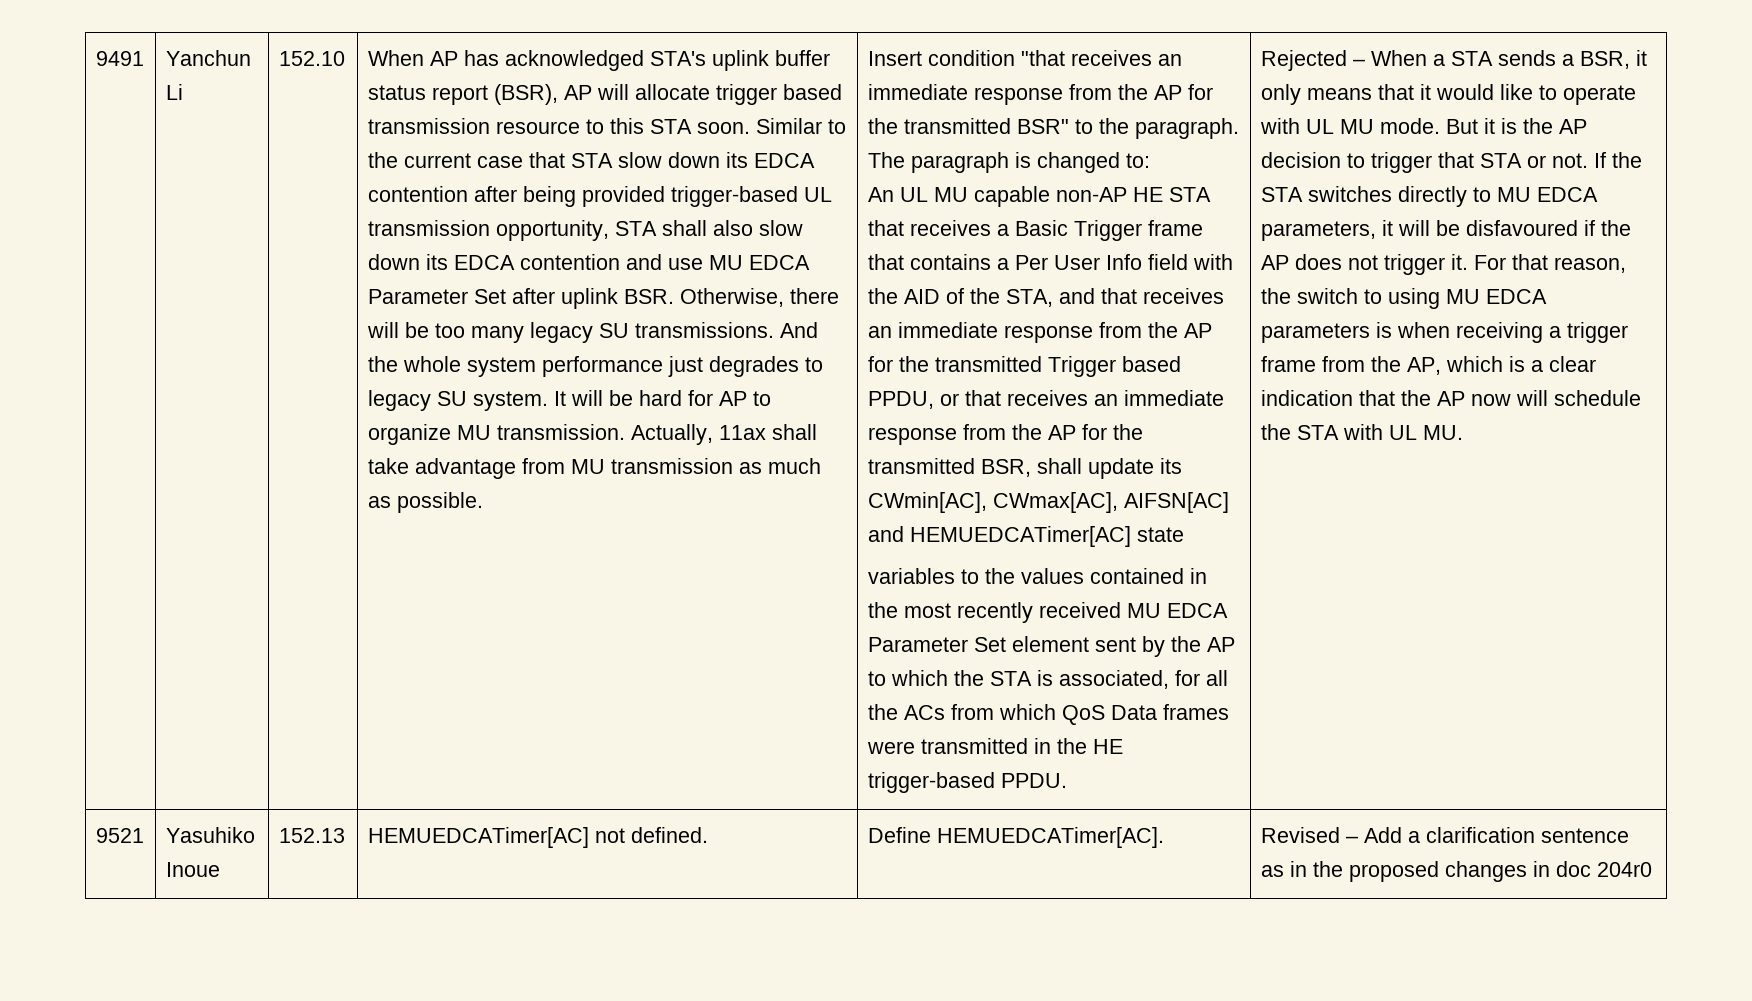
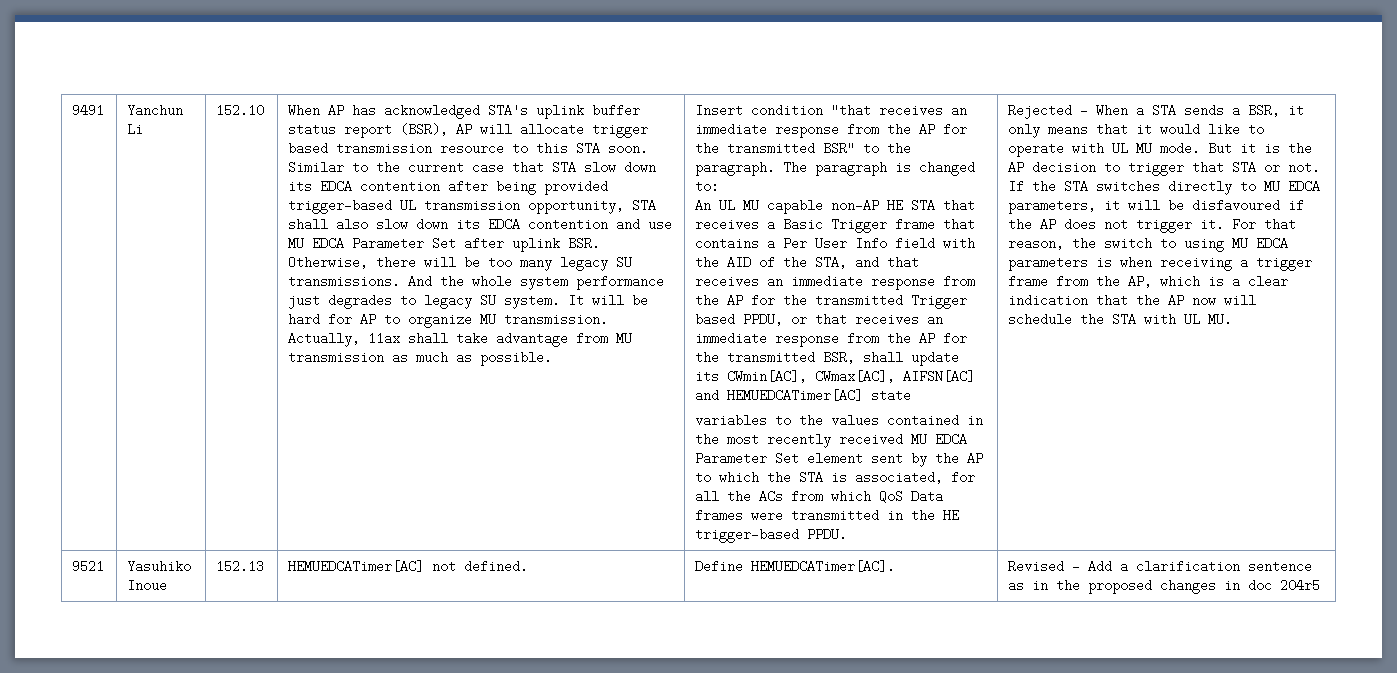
- 9521 | Yasuhiko Inoue | 152.13 | HEMUEDCATimer[AC] not defined. | Define HEMUEDCATimer[AC]. | Revised – Add a clarification sentence as in the proposed changes in doc 204r0
+ 9521 | Yasuhiko Inoue | 152.13 | HEMUEDCATimer[AC] not defined. | Define HEMUEDCATimer[AC]. | Revised – Add a clarification sentence as in the proposed changes in doc 204r5

